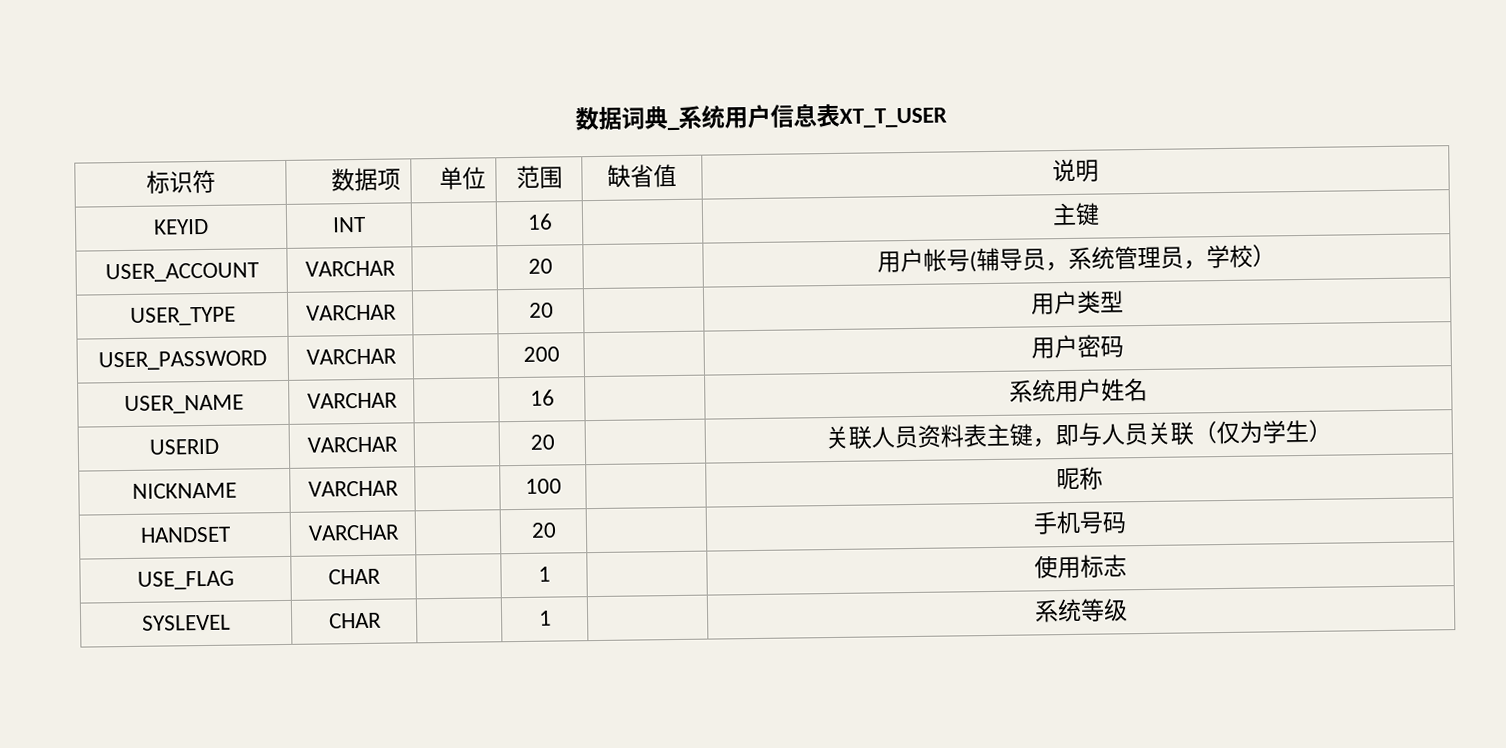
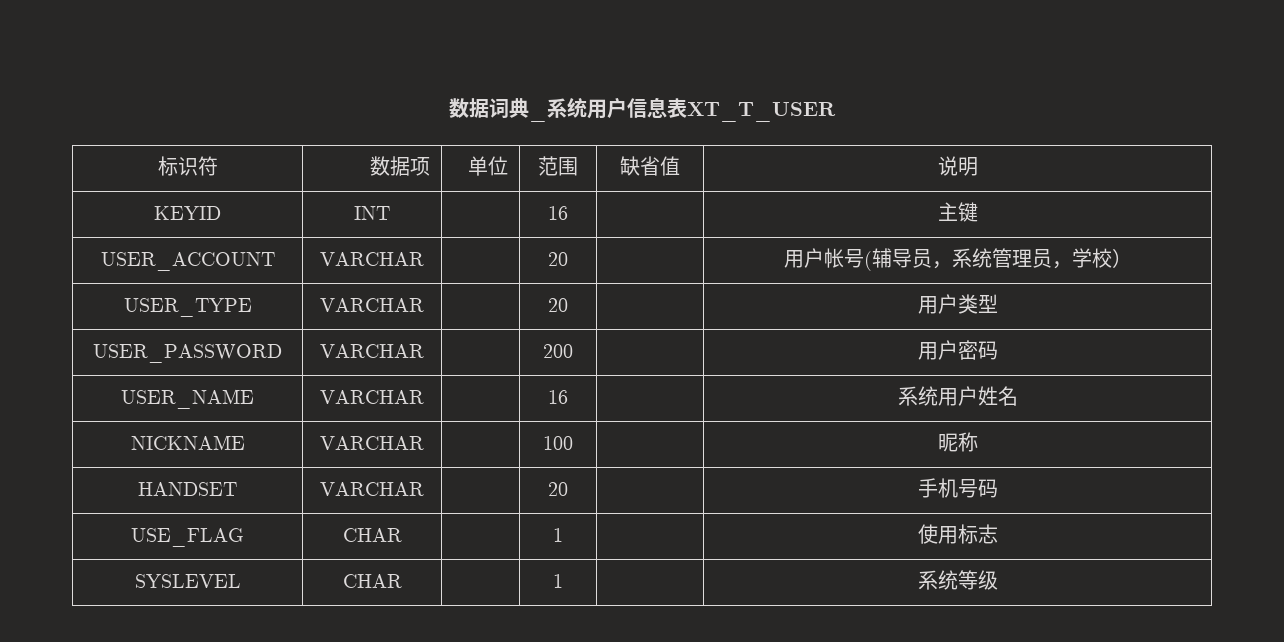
- USERID | VARCHAR | | 20 | | 关联人员资料表主键，即与人员关联（仅为学生）

